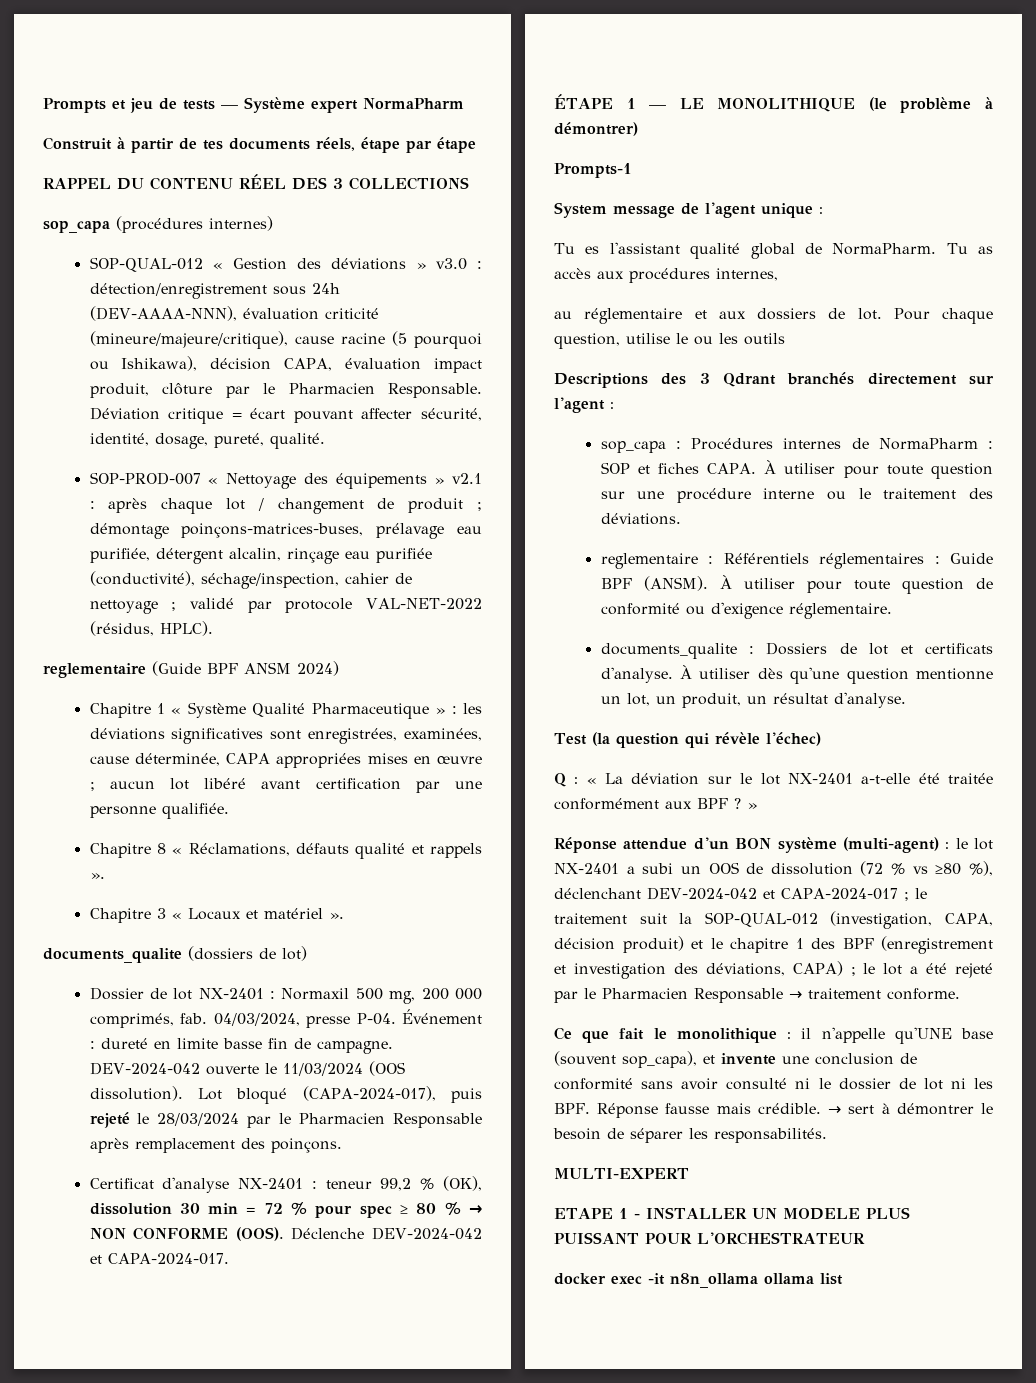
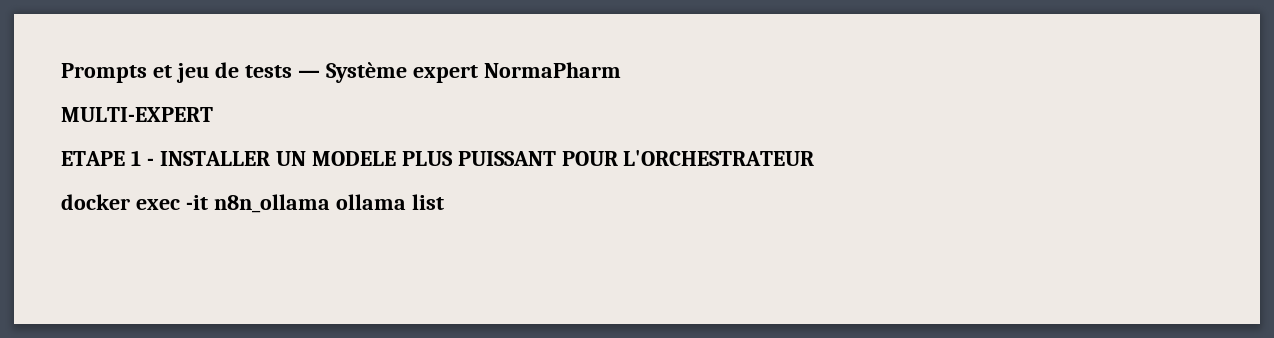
- Construit à partir de tes documents réels, étape par étape
- RAPPEL DU CONTENU RÉEL DES 3 COLLECTIONS
- sop_capa (procédures internes)
- SOP-QUAL-012 « Gestion des déviations » v3.0 : détection/enregistrement sous 24h (DEV-AAAA-NNN), évaluation criticité (mineure/majeure/critique), cause racine (5 pourquoi ou Ishikawa), décision CAPA, évaluation impact produit, clôture par le Pharmacien Responsable. Déviation critique = écart pouvant affecter sécurité, identité, dosage, pureté, qualité.
- SOP-PROD-007 « Nettoyage des équipements » v2.1 : après chaque lot / changement de produit ; démontage poinçons-matrices-buses, prélavage eau purifiée, détergent alcalin, rinçage eau purifiée (conductivité), séchage/inspection, cahier de nettoyage ; validé par protocole VAL-NET-2022 (résidus, HPLC).
- reglementaire (Guide BPF ANSM 2024)
- Chapitre 1 « Système Qualité Pharmaceutique » : les déviations significatives sont enregistrées, examinées, cause déterminée, CAPA appropriées mises en œuvre ; aucun lot libéré avant certification par une personne qualifiée.
- Chapitre 8 « Réclamations, défauts qualité et rappels ».
- Chapitre 3 « Locaux et matériel ».
- documents_qualite (dossiers de lot)
- Dossier de lot NX-2401 : Normaxil 500 mg, 200 000 comprimés, fab. 04/03/2024, presse P-04. Événement : dureté en limite basse fin de campagne. DEV-2024-042 ouverte le 11/03/2024 (OOS dissolution). Lot bloqué (CAPA-2024-017), puis rejeté le 28/03/2024 par le Pharmacien Responsable après remplacement des poinçons.
- Certificat d'analyse NX-2401 : teneur 99,2 % (OK), dissolution 30 min = 72 % pour spec ≥ 80 % → NON CONFORME (OOS). Déclenche DEV-2024-042 et CAPA-2024-017.
- ÉTAPE 1 — LE MONOLITHIQUE (le problème à démontrer)
- Prompts-1
- System message de l'agent unique :
- Tu es l'assistant qualité global de NormaPharm. Tu as accès aux procédures internes,
- au réglementaire et aux dossiers de lot. Pour chaque question, utilise le ou les outils
- Descriptions des 3 Qdrant branchés directement sur l'agent :
- sop_capa : Procédures internes de NormaPharm : SOP et fiches CAPA. À utiliser pour toute question sur une procédure interne ou le traitement des déviations.
- reglementaire : Référentiels réglementaires : Guide BPF (ANSM). À utiliser pour toute question de conformité ou d'exigence réglementaire.
- documents_qualite : Dossiers de lot et certificats d'analyse. À utiliser dès qu'une question mentionne un lot, un produit, un résultat d'analyse.
- Test (la question qui révèle l'échec)
- Q : « La déviation sur le lot NX-2401 a-t-elle été traitée conformément aux BPF ? »
- Réponse attendue d'un BON système (multi-agent) : le lot NX-2401 a subi un OOS de dissolution (72 % vs ≥80 %), déclenchant DEV-2024-042 et CAPA-2024-017 ; le traitement suit la SOP-QUAL-012 (investigation, CAPA, décision produit) et le chapitre 1 des BPF (enregistrement et investigation des déviations, CAPA) ; le lot a été rejeté par le Pharmacien Responsable → traitement conforme.
- Ce que fait le monolithique : il n'appelle qu'UNE base (souvent sop_capa), et invente une conclusion de conformité sans avoir consulté ni le dossier de lot ni les BPF. Réponse fausse mais crédible. → sert à démontrer le besoin de séparer les responsabilités.

